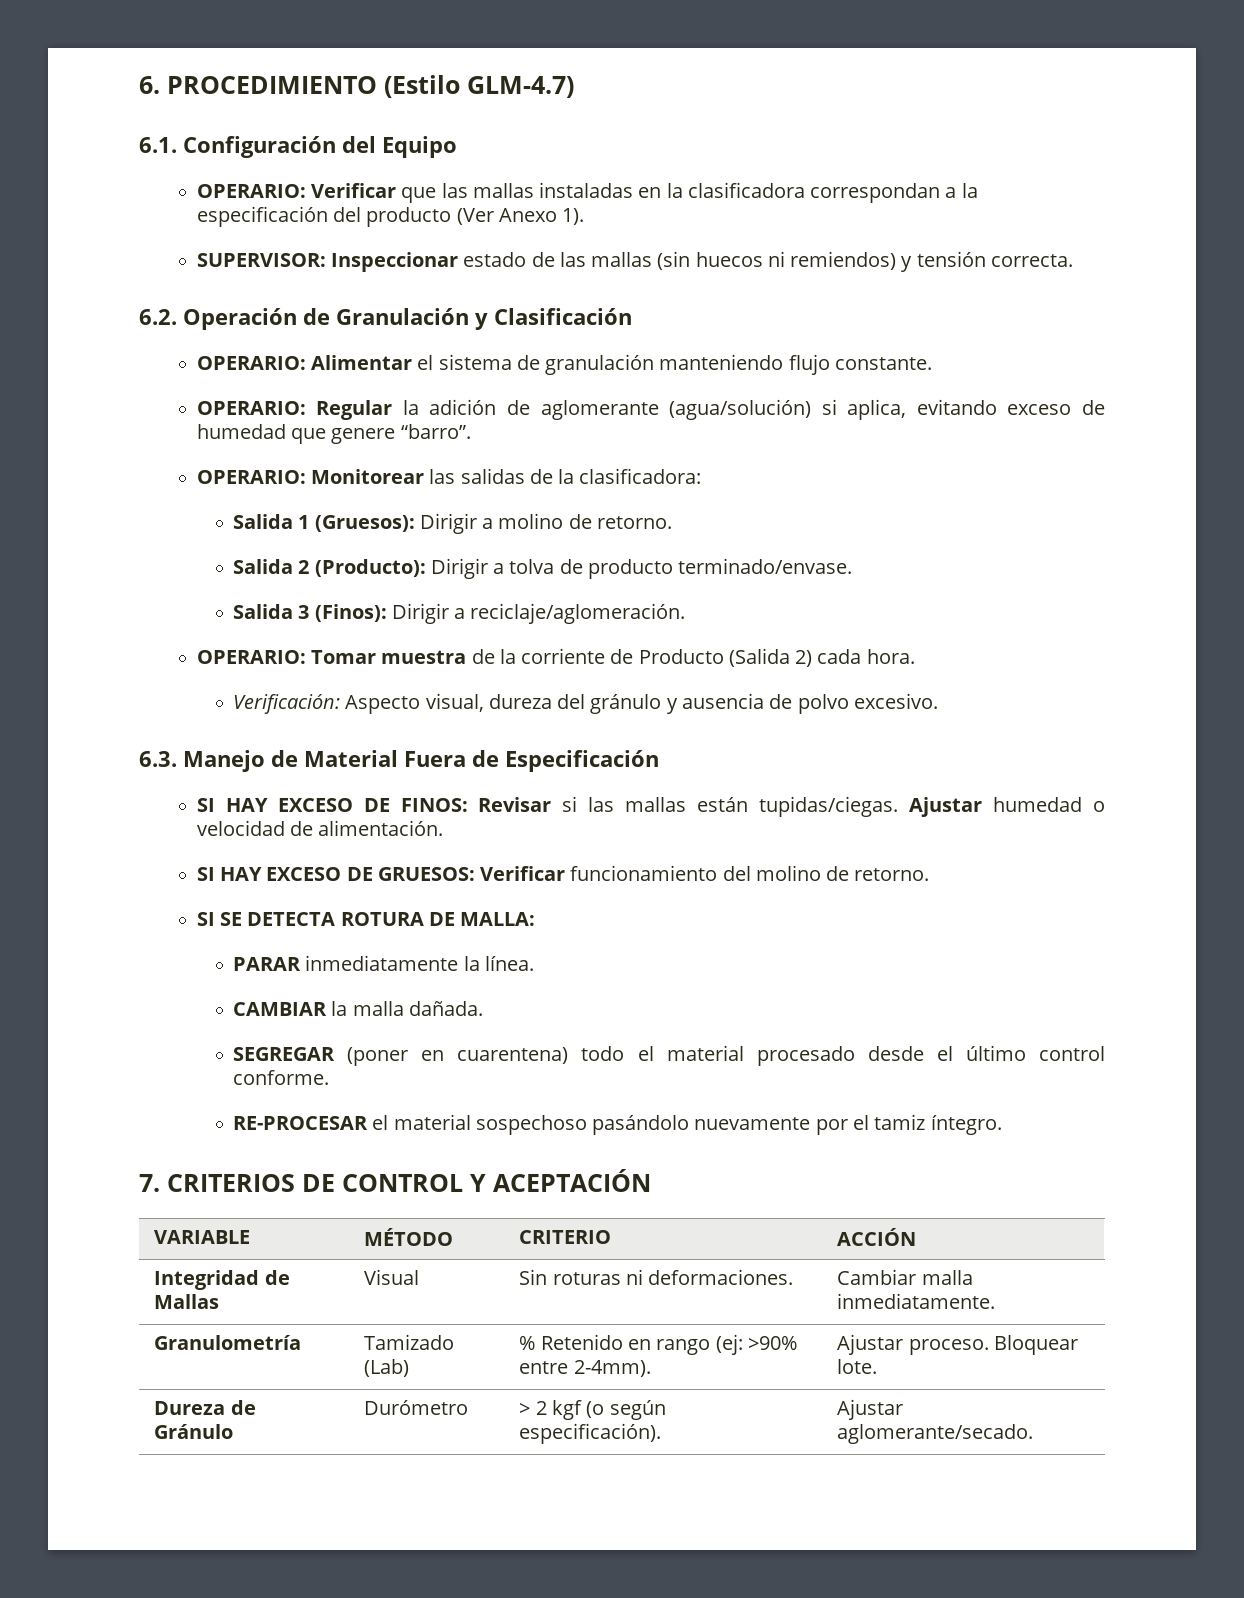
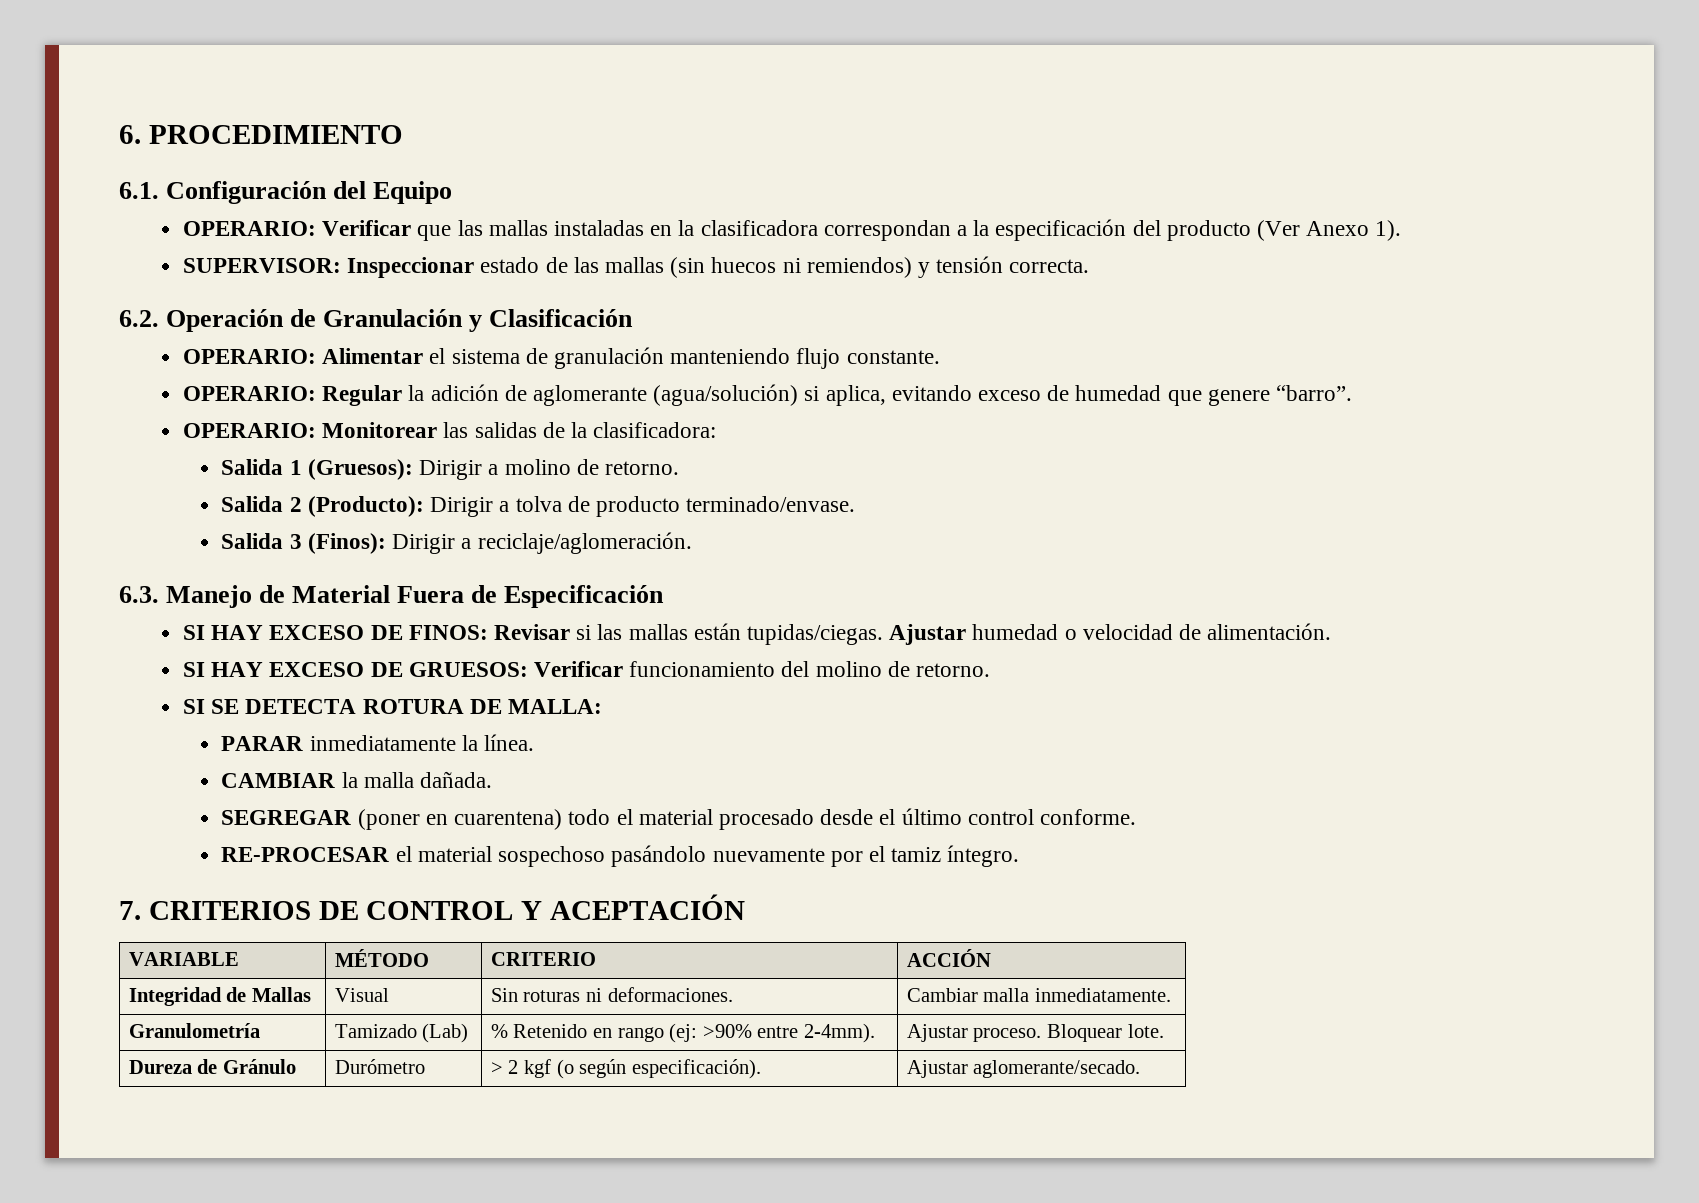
- 6. PROCEDIMIENTO (Estilo GLM-4.7)
+ 6. PROCEDIMIENTO
- OPERARIO: Tomar muestra de la corriente de Producto (Salida 2) cada hora.
- Verificación: Aspecto visual, dureza del gránulo y ausencia de polvo excesivo.

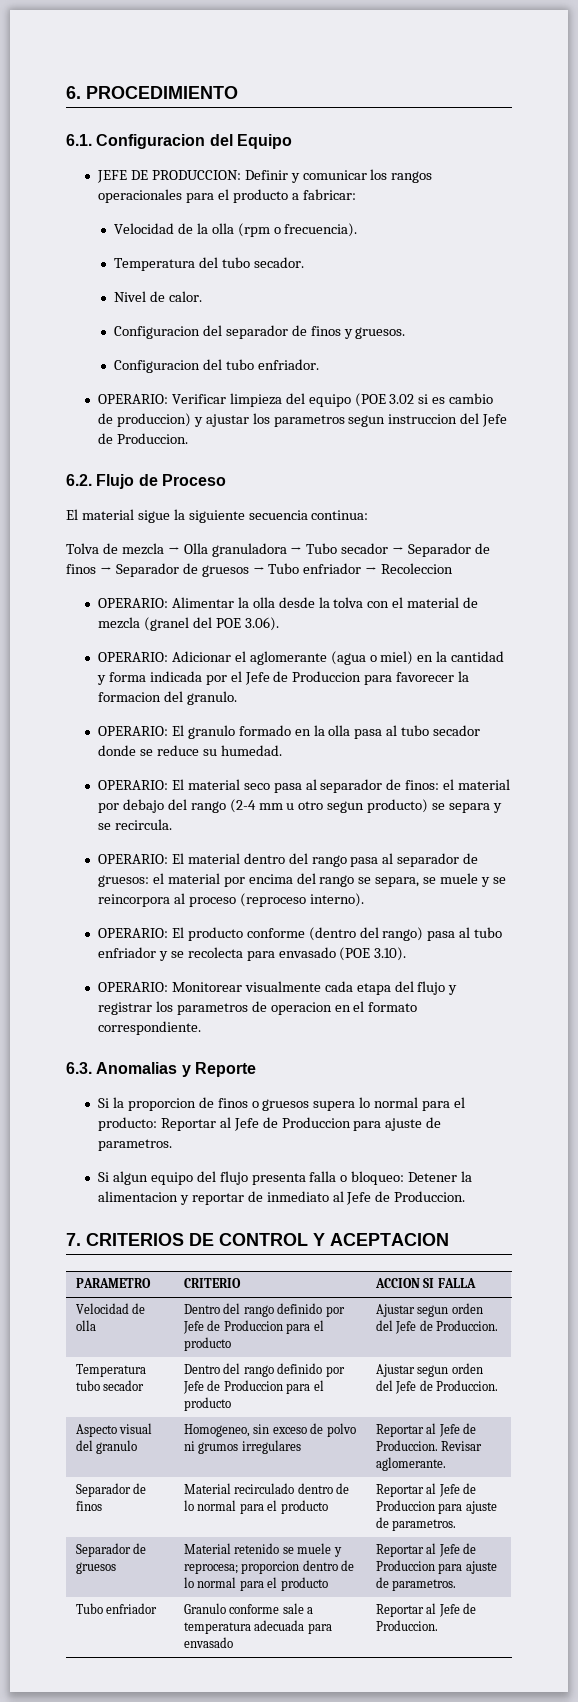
- 6.1. Configuración del Equipo
+ 6.1. Configuracion del Equipo
- OPERARIO: Verificar que las mallas instaladas en la clasificadora correspondan a la especificación del producto (Ver Anexo 1).
- SUPERVISOR: Inspeccionar estado de las mallas (sin huecos ni remiendos) y tensión correcta.
- 6.2. Operación de Granulación y Clasificación
- OPERARIO: Alimentar el sistema de granulación manteniendo flujo constante.
- OPERARIO: Regular la adición de aglomerante (agua/solución) si aplica, evitando exceso de humedad que genere “barro”.
- OPERARIO: Monitorear las salidas de la clasificadora:
- Salida 1 (Gruesos): Dirigir a molino de retorno.
- Salida 2 (Producto): Dirigir a tolva de producto terminado/envase.
- Salida 3 (Finos): Dirigir a reciclaje/aglomeración.
- 6.3. Manejo de Material Fuera de Especificación
- SI HAY EXCESO DE FINOS: Revisar si las mallas están tupidas/ciegas. Ajustar humedad o velocidad de alimentación.
- SI HAY EXCESO DE GRUESOS: Verificar funcionamiento del molino de retorno.
- SI SE DETECTA ROTURA DE MALLA:
- PARAR inmediatamente la línea.
- CAMBIAR la malla dañada.
- SEGREGAR (poner en cuarentena) todo el material procesado desde el último control conforme.
- RE-PROCESAR el material sospechoso pasándolo nuevamente por el tamiz íntegro.
+ JEFE DE PRODUCCION: Definir y comunicar los rangos operacionales para el producto a fabricar:
+ Velocidad de la olla (rpm o frecuencia).
+ Temperatura del tubo secador.
+ Nivel de calor.
+ Configuracion del separador de finos y gruesos.
+ Configuracion del tubo enfriador.
+ OPERARIO: Verificar limpieza del equipo (POE 3.02 si es cambio de produccion) y ajustar los parametros segun instruccion del Jefe de Produccion.
+ 6.2. Flujo de Proceso
+ El material sigue la siguiente secuencia continua:
+ Tolva de mezcla → Olla granuladora → Tubo secador → Separador de finos → Separador de gruesos → Tubo enfriador → Recoleccion
+ OPERARIO: Alimentar la olla desde la tolva con el material de mezcla (granel del POE 3.06).
+ OPERARIO: Adicionar el aglomerante (agua o miel) en la cantidad y forma indicada por el Jefe de Produccion para favorecer la formacion del granulo.
+ OPERARIO: El granulo formado en la olla pasa al tubo secador donde se reduce su humedad.
+ OPERARIO: El material seco pasa al separador de finos: el material por debajo del rango (2-4 mm u otro segun producto) se separa y se recircula.
+ OPERARIO: El material dentro del rango pasa al separador de gruesos: el material por encima del rango se separa, se muele y se reincorpora al proceso (reproceso interno).
+ OPERARIO: El producto conforme (dentro del rango) pasa al tubo enfriador y se recolecta para envasado (POE 3.10).
+ OPERARIO: Monitorear visualmente cada etapa del flujo y registrar los parametros de operacion en el formato correspondiente.
+ 6.3. Anomalias y Reporte
+ Si la proporcion de finos o gruesos supera lo normal para el producto: Reportar al Jefe de Produccion para ajuste de parametros.
+ Si algun equipo del flujo presenta falla o bloqueo: Detener la alimentacion y reportar de inmediato al Jefe de Produccion.
- 7. CRITERIOS DE CONTROL Y ACEPTACIÓN
- VARIABLE | MÉTODO | CRITERIO | ACCIÓN
- Integridad de Mallas | Visual | Sin roturas ni deformaciones. | Cambiar malla inmediatamente.
- Granulometría | Tamizado (Lab) | % Retenido en rango (ej: >90% entre 2-4mm). | Ajustar proceso. Bloquear lote.
- Dureza de Gránulo | Durómetro | > 2 kgf (o según especificación). | Ajustar aglomerante/secado.
+ 7. CRITERIOS DE CONTROL Y ACEPTACION
+ PARAMETRO | CRITERIO | ACCION SI FALLA
+ Velocidad de olla | Dentro del rango definido por Jefe de Produccion para el producto | Ajustar segun orden del Jefe de Produccion.
+ Temperatura tubo secador | Dentro del rango definido por Jefe de Produccion para el producto | Ajustar segun orden del Jefe de Produccion.
+ Aspecto visual del granulo | Homogeneo, sin exceso de polvo ni grumos irregulares | Reportar al Jefe de Produccion. Revisar aglomerante.
+ Separador de finos | Material recirculado dentro de lo normal para el producto | Reportar al Jefe de Produccion para ajuste de parametros.
+ Separador de gruesos | Material retenido se muele y reprocesa; proporcion dentro de lo normal para el producto | Reportar al Jefe de Produccion para ajuste de parametros.
+ Tubo enfriador | Granulo conforme sale a temperatura adecuada para envasado | Reportar al Jefe de Produccion.

